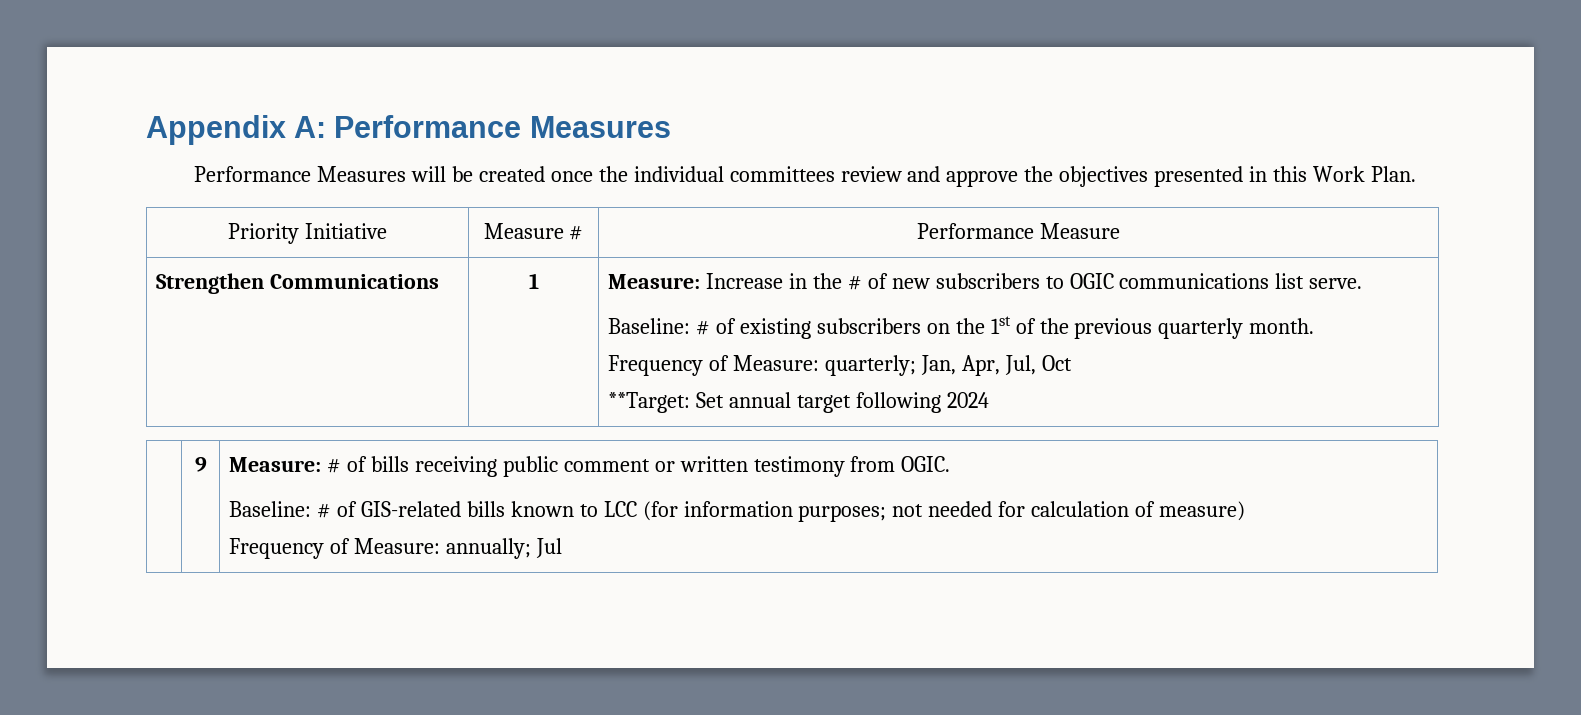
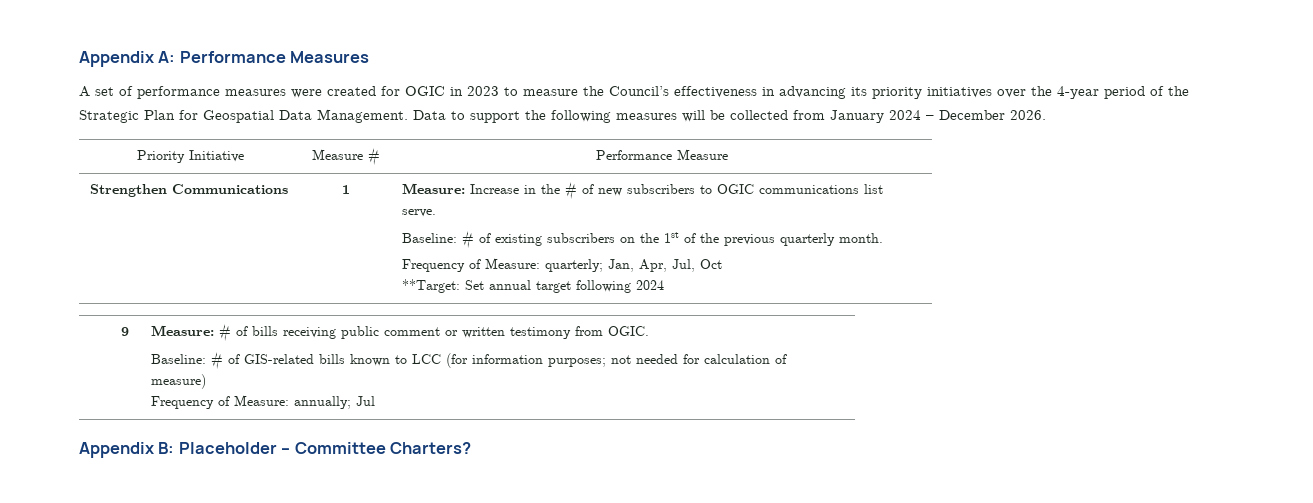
- Performance Measures will be created once the individual committees review and approve the objectives presented in this Work Plan.
+ A set of performance measures were created for OGIC in 2023 to measure the Council’s effectiveness in advancing its priority initiatives over the 4-year period of the Strategic Plan for Geospatial Data Management. Data to support the following measures will be collected from January 2024 – December 2026.
+ Appendix B: Placeholder – Committee Charters?

